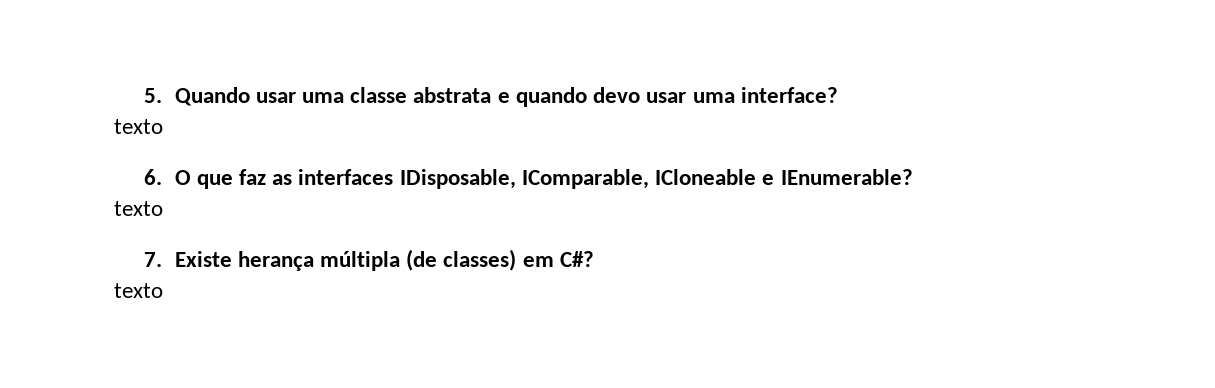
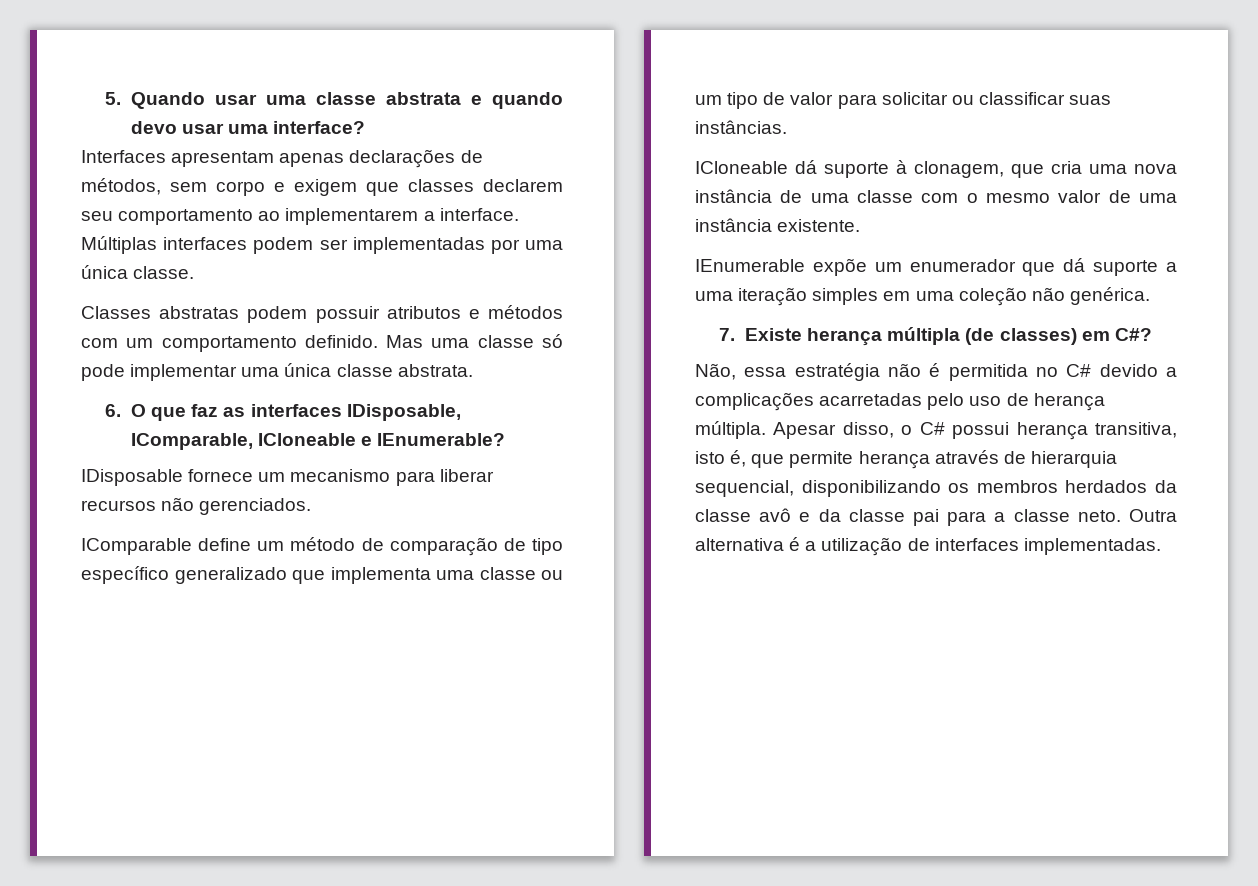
  5. Quando usar uma classe abstrata e quando devo usar uma interface?
- texto
+ Interfaces apresentam apenas declarações de métodos, sem corpo e exigem que classes declarem seu comportamento ao implementarem a interface. Múltiplas interfaces podem ser implementadas por uma única classe.
+ Classes abstratas podem possuir atributos e métodos com um comportamento definido. Mas uma classe só pode implementar uma única classe abstrata.
  6. O que faz as interfaces IDisposable, IComparable, ICloneable e IEnumerable?
- texto
+ IDisposable fornece um mecanismo para liberar recursos não gerenciados.
+ IComparable define um método de comparação de tipo específico generalizado que implementa uma classe ou um tipo de valor para solicitar ou classificar suas instâncias.
+ ICloneable dá suporte à clonagem, que cria uma nova instância de uma classe com o mesmo valor de uma instância existente.
+ IEnumerable expõe um enumerador que dá suporte a uma iteração simples em uma coleção não genérica.
  7. Existe herança múltipla (de classes) em C#?
- texto
+ Não, essa estratégia não é permitida no C# devido a complicações acarretadas pelo uso de herança múltipla. Apesar disso, o C# possui herança transitiva, isto é, que permite herança através de hierarquia sequencial, disponibilizando os membros herdados da classe avô e da classe pai para a classe neto. Outra alternativa é a utilização de interfaces implementadas.

